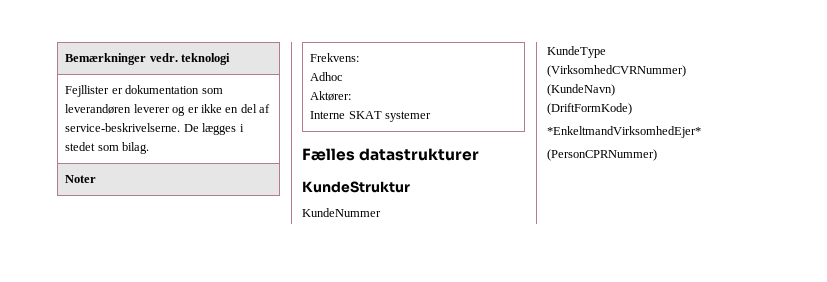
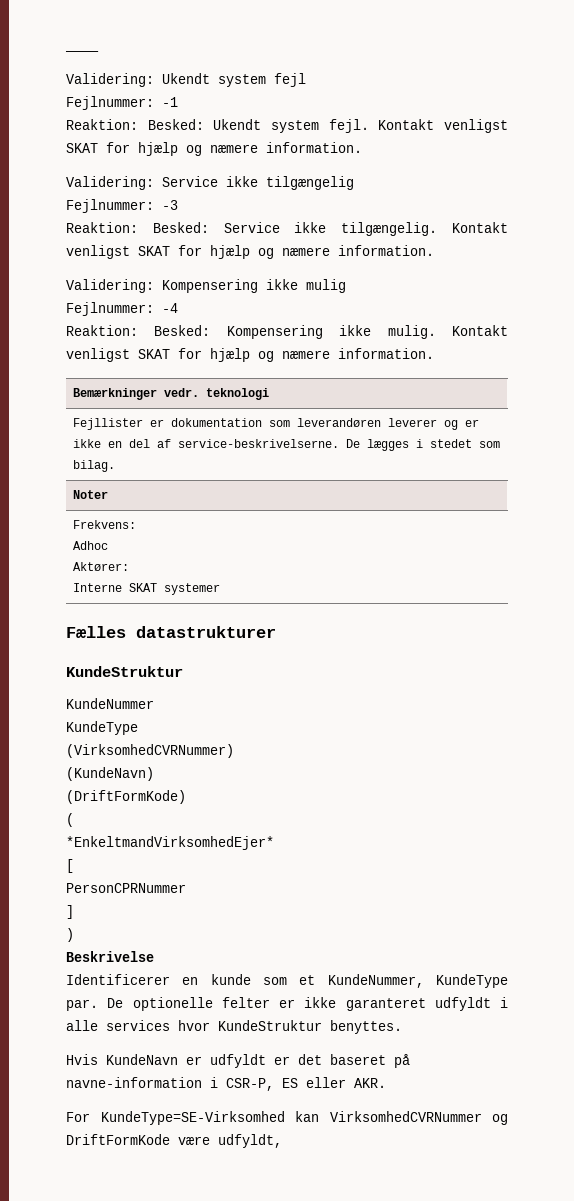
+ ____
+ Validering: Ukendt system fejl
+ Fejlnummer: -1
+ Reaktion: Besked: Ukendt system fejl. Kontakt venligst SKAT for hjælp og næmere information.
+ Validering: Service ikke tilgængelig
+ Fejlnummer: -3
+ Reaktion: Besked: Service ikke tilgængelig. Kontakt venligst SKAT for hjælp og næmere information.
+ Validering: Kompensering ikke mulig
+ Fejlnummer: -4
+ Reaktion: Besked: Kompensering ikke mulig. Kontakt venligst SKAT for hjælp og næmere information.
+ (
- (PersonCPRNummer)
+ [
+ PersonCPRNummer
+ ]
+ )
+ Beskrivelse
+ Identificerer en kunde som et KundeNummer, KundeType par. De optionelle felter er ikke garanteret udfyldt i alle services hvor KundeStruktur benyttes.
+ Hvis KundeNavn er udfyldt er det baseret på navne-information i CSR-P, ES eller AKR.
+ For KundeType=SE-Virksomhed kan VirksomhedCVRNummer og DriftFormKode være udfyldt,

